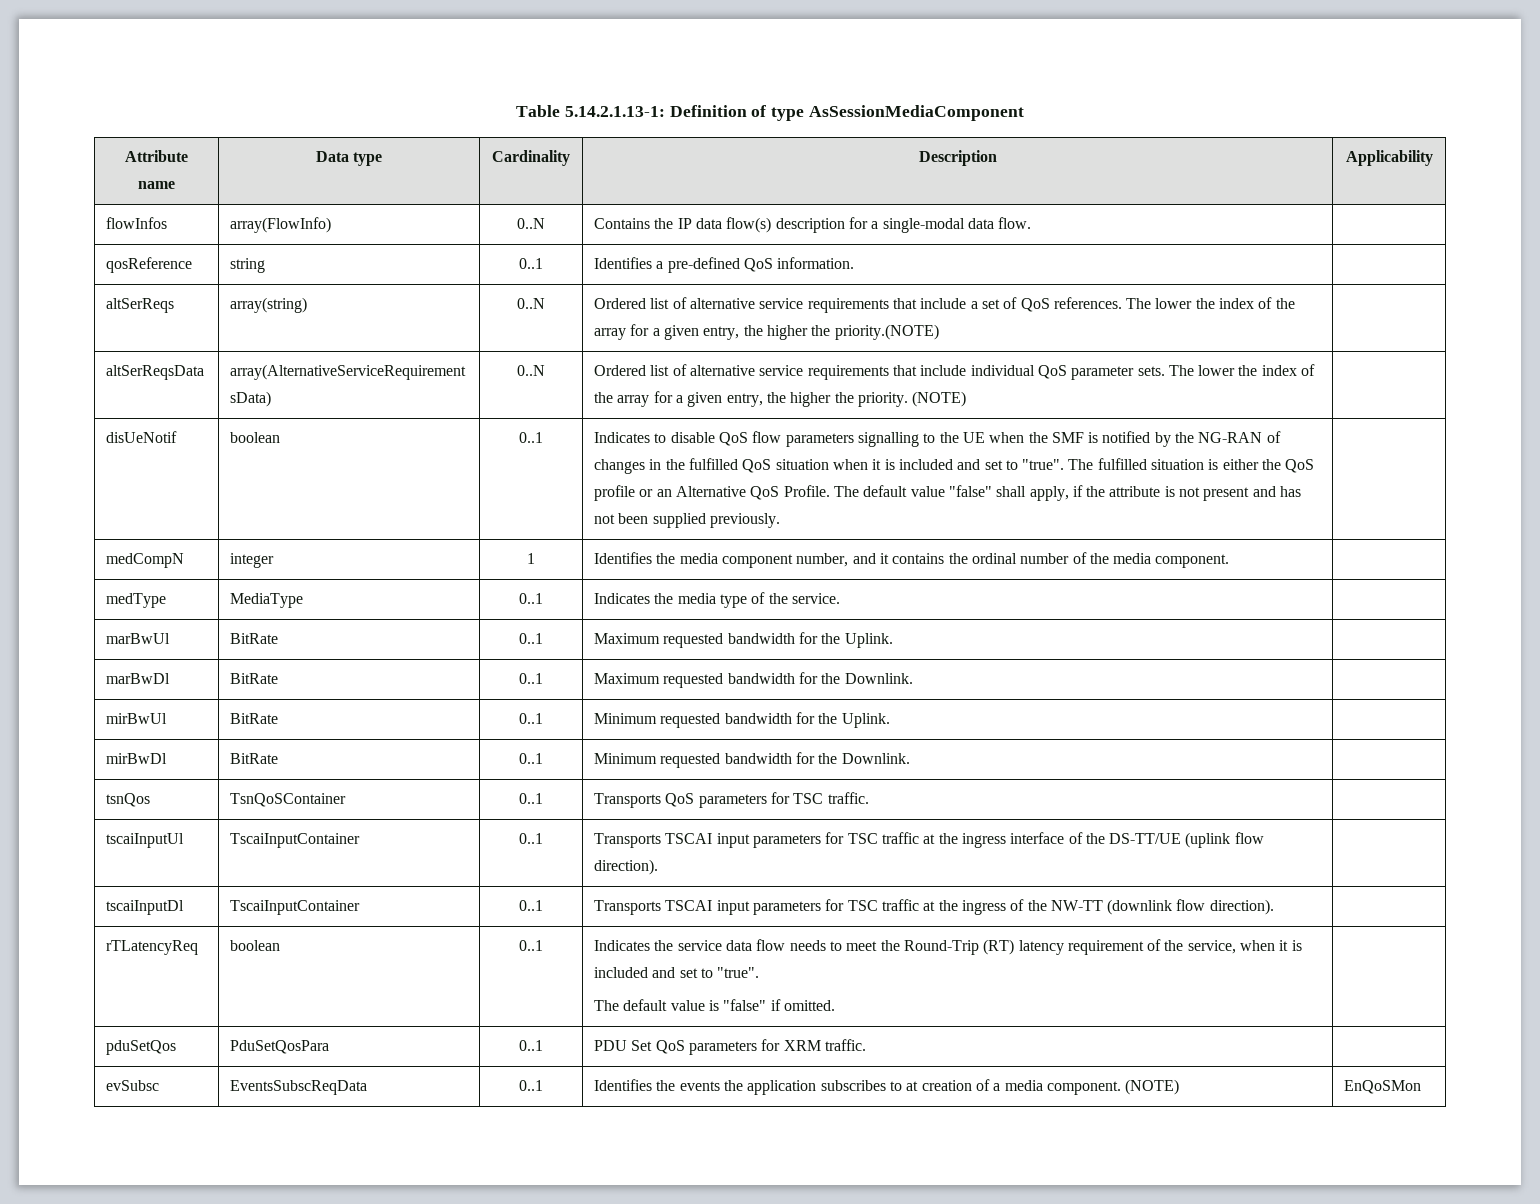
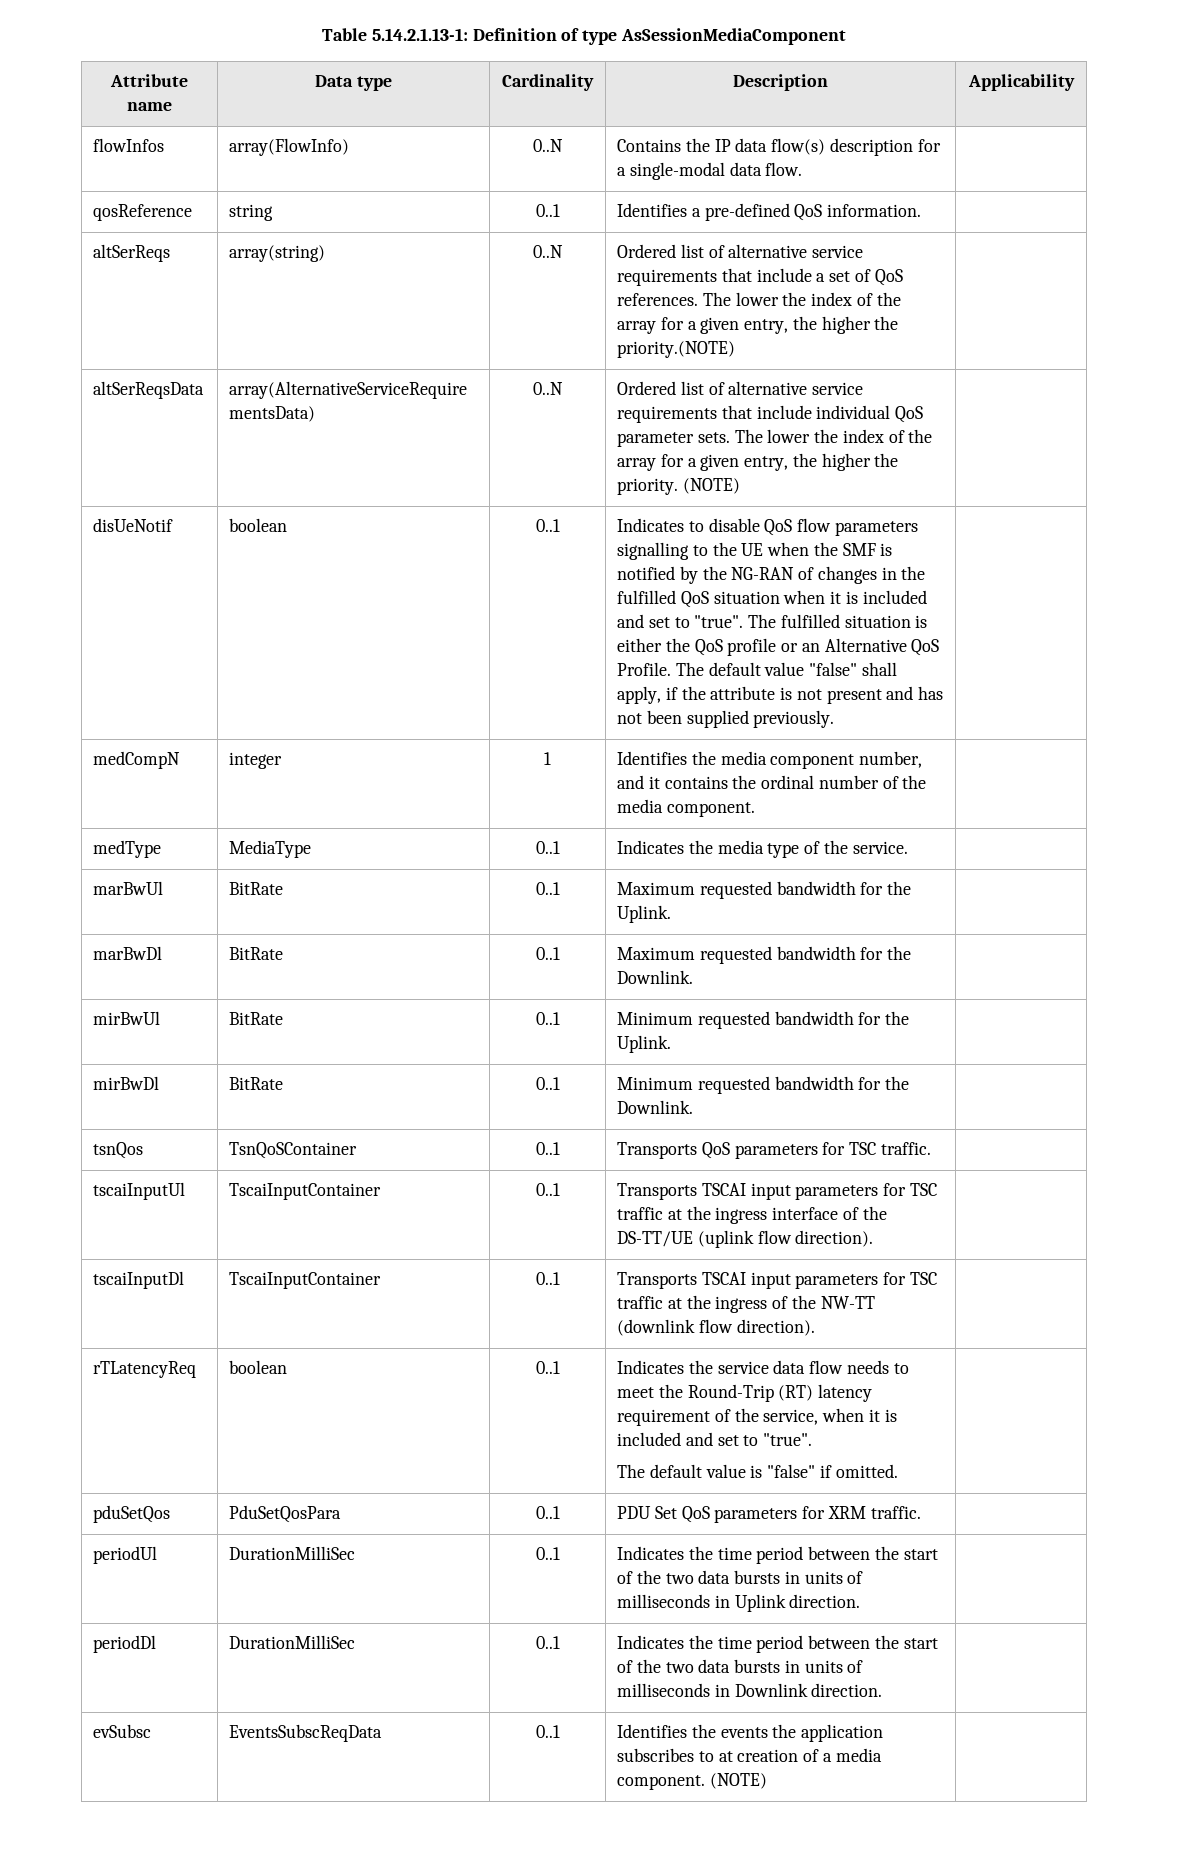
+ periodUl | DurationMilliSec | 0..1 | Indicates the time period between the start of the two data bursts in units of milliseconds in Uplink direction. |
+ periodDl | DurationMilliSec | 0..1 | Indicates the time period between the start of the two data bursts in units of milliseconds in Downlink direction. |
- evSubsc | EventsSubscReqData | 0..1 | Identifies the events the application subscribes to at creation of a media component. (NOTE) | EnQoSMon
+ evSubsc | EventsSubscReqData | 0..1 | Identifies the events the application subscribes to at creation of a media component. (NOTE) |

